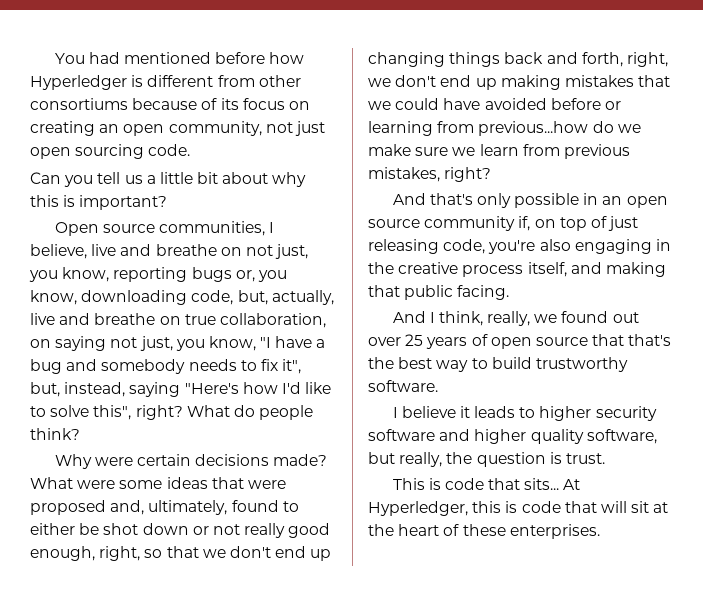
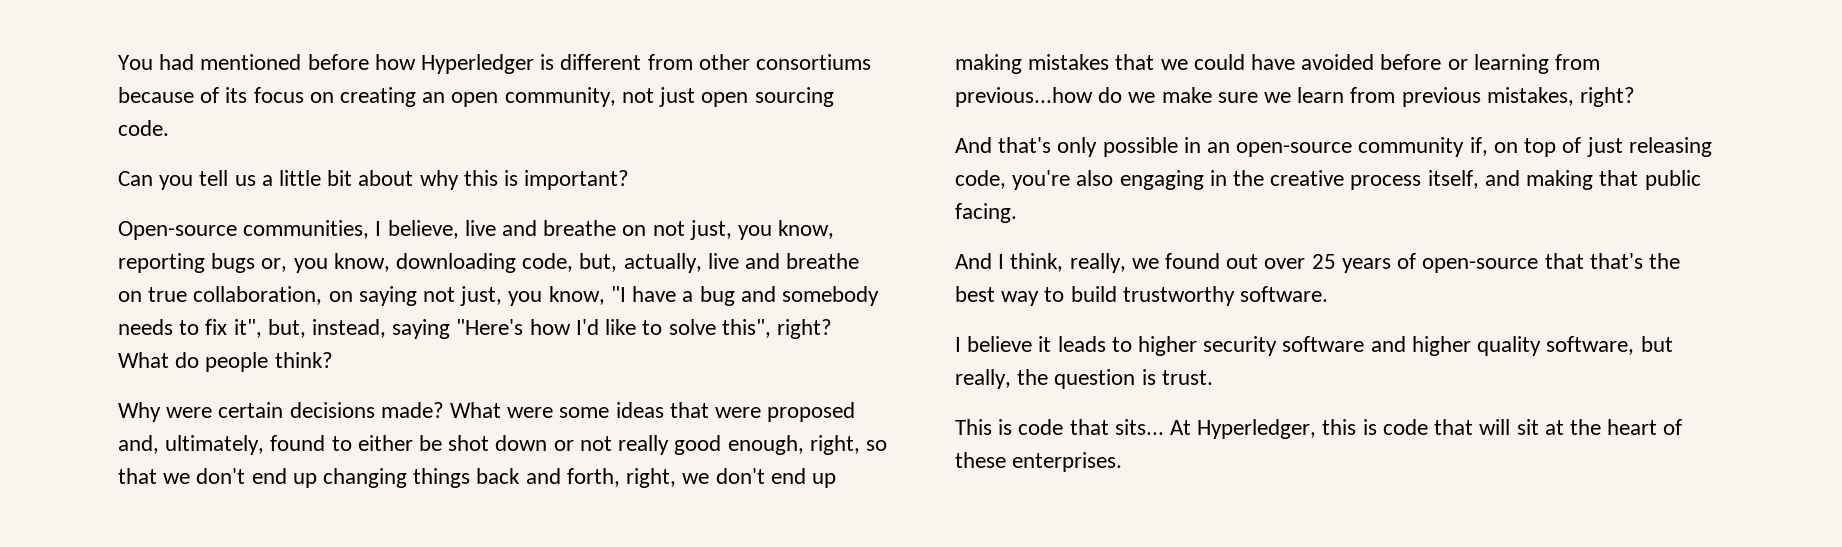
- Open source communities, I believe, live and breathe on not just, you know, reporting bugs or, you know, downloading code, but, actually, live and breathe on true collaboration, on saying not just, you know, "I have a bug and somebody needs to fix it", but, instead, saying "Here's how I'd like to solve this", right?
+ Open-source communities, I believe, live and breathe on not just, you know, reporting bugs or, you know, downloading code, but, actually, live and breathe on true collaboration, on saying not just, you know, "I have a bug and somebody needs to fix it", but, instead, saying "Here's how I'd like to solve this", right?
- And that's only possible in an open source community if, on top of just releasing code, you're also engaging in the creative process itself, and making that public facing.
+ And that's only possible in an open-source community if, on top of just releasing code, you're also engaging in the creative process itself, and making that public facing.
- And I think, really, we found out over 25 years of open source that that's the best way to build trustworthy software.
+ And I think, really, we found out over 25 years of open-source that that's the best way to build trustworthy software.

